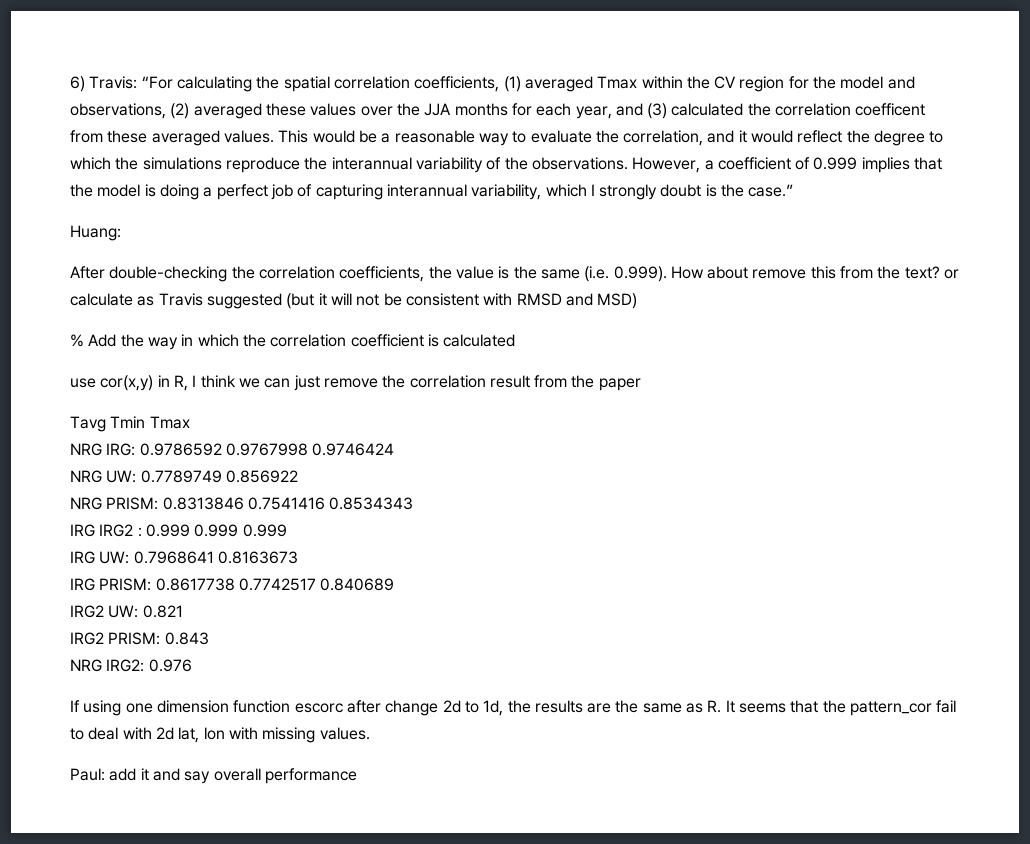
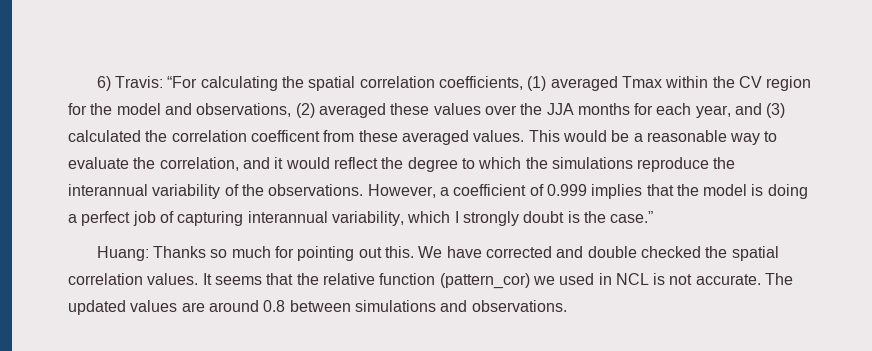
- Huang:
- After double-checking the correlation coefficients, the value is the same (i.e. 0.999). How about remove this from the text? or calculate as Travis suggested (but it will not be consistent with RMSD and MSD)
- % Add the way in which the correlation coefficient is calculated
- use cor(x,y) in R, I think we can just remove the correlation result from the paper
- Tavg Tmin Tmax
- NRG IRG: 0.9786592 0.9767998 0.9746424
- NRG UW: 0.7789749 0.856922
- NRG PRISM: 0.8313846 0.7541416 0.8534343
- IRG IRG2 : 0.999 0.999 0.999
- IRG UW: 0.7968641 0.8163673
- IRG PRISM: 0.8617738 0.7742517 0.840689
- IRG2 UW: 0.821
- IRG2 PRISM: 0.843
- NRG IRG2: 0.976
- If using one dimension function escorc after change 2d to 1d, the results are the same as R. It seems that the pattern_cor fail to deal with 2d lat, lon with missing values.
- Paul: add it and say overall performance
+ Huang: Thanks so much for pointing out this. We have corrected and double checked the spatial correlation values. It seems that the relative function (pattern_cor) we used in NCL is not accurate. The updated values are around 0.8 between simulations and observations.

